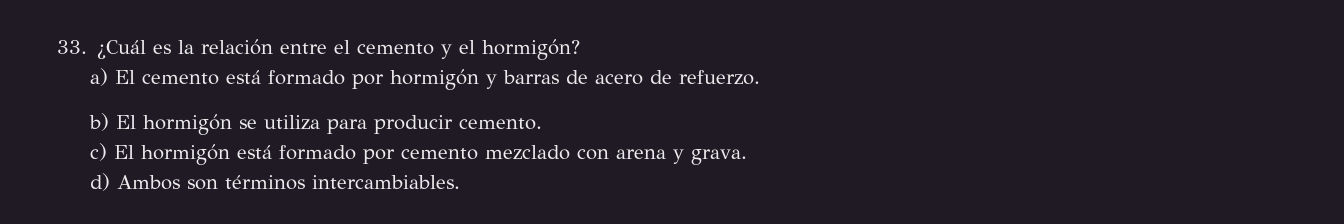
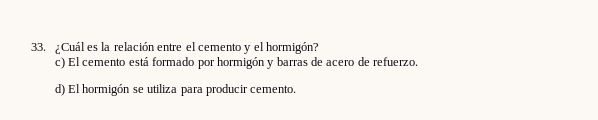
- a) El cemento está formado por hormigón y barras de acero de refuerzo.
+ c) El cemento está formado por hormigón y barras de acero de refuerzo.
- b) El hormigón se utiliza para producir cemento.
+ d) El hormigón se utiliza para producir cemento.
- c) El hormigón está formado por cemento mezclado con arena y grava.
- d) Ambos son términos intercambiables.

